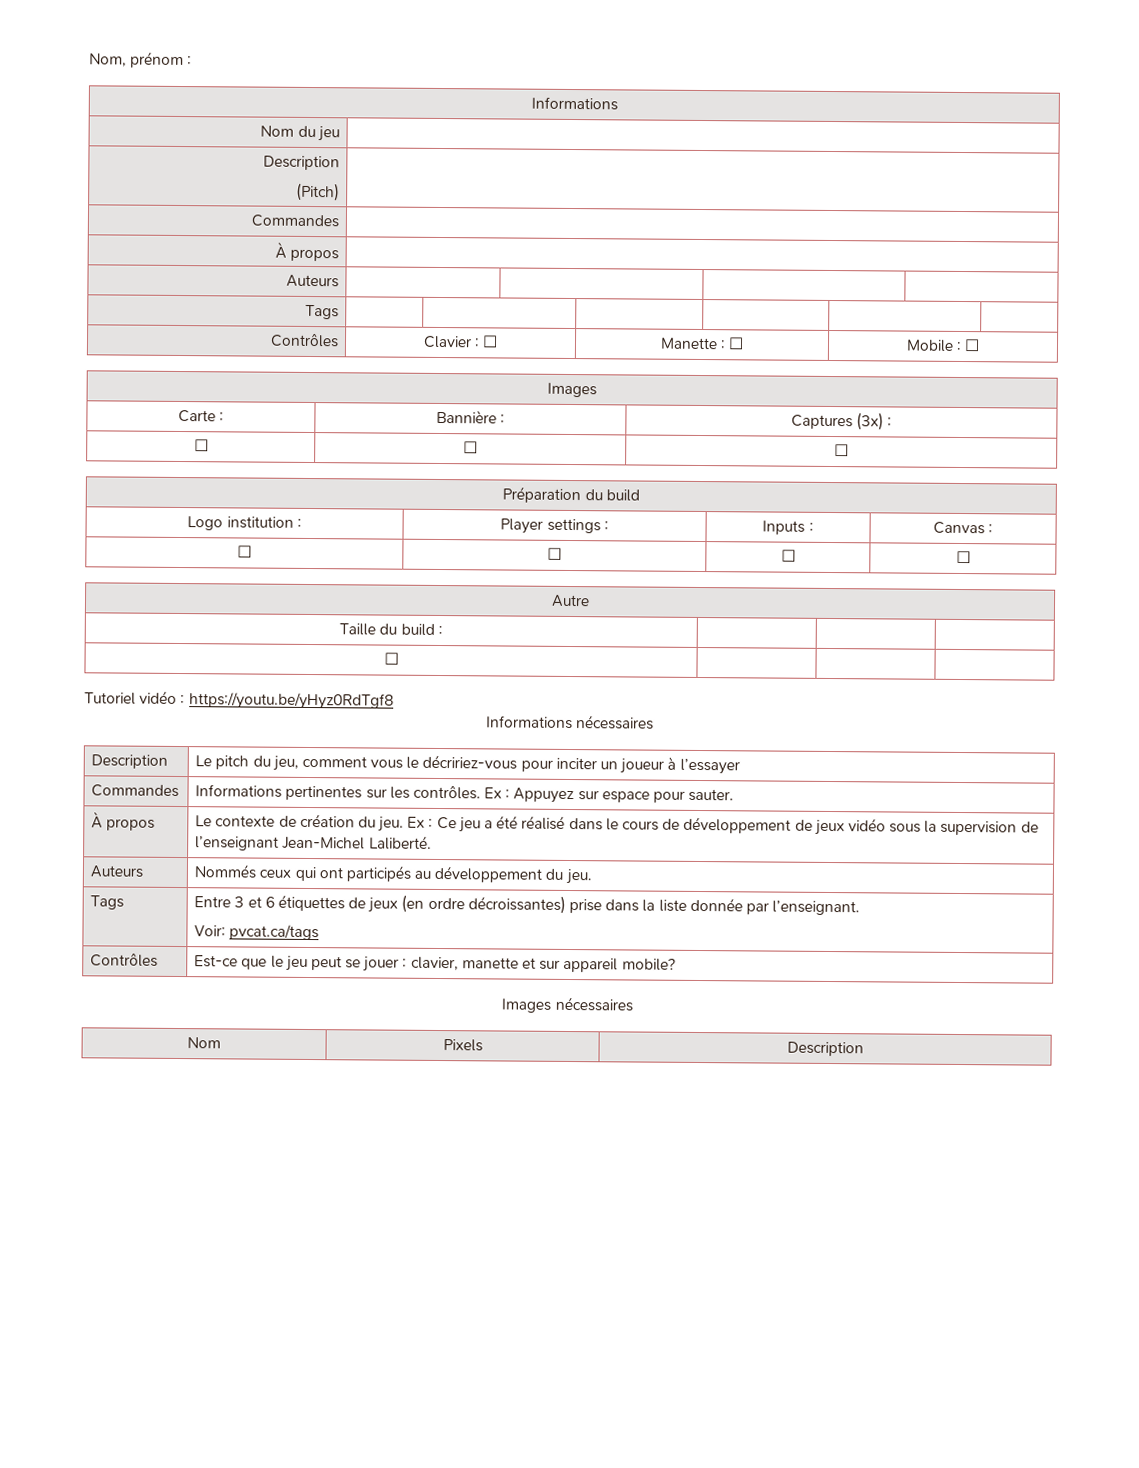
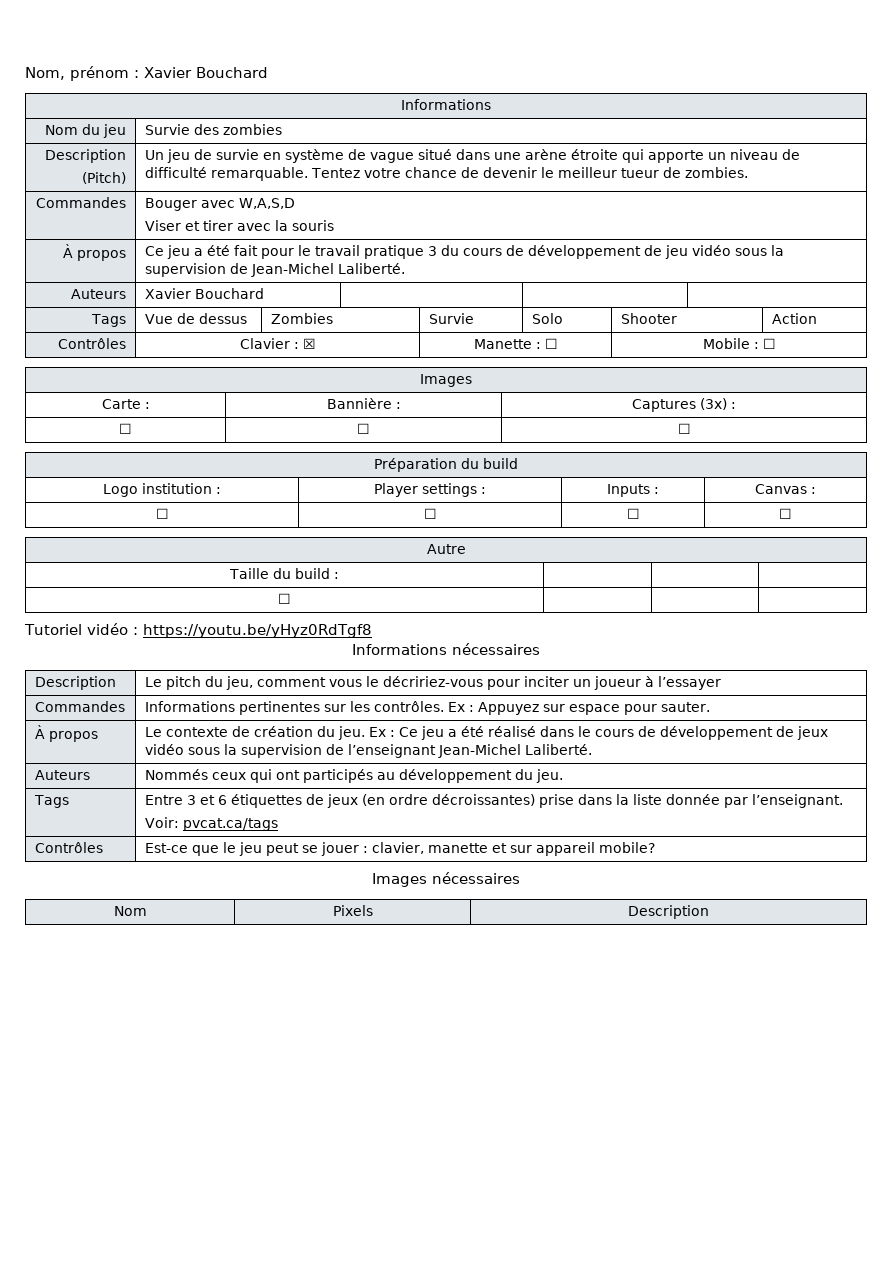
- Nom, prénom :
+ Nom, prénom : Xavier Bouchard
- Nom du jeu |
+ Nom du jeu | Survie des zombies
  Description
- (Pitch) |
- Commandes |
- À propos |
- Auteurs | | | |
- Tags | | | | | |
+ (Pitch) | Un jeu de survie en système de vague situé dans une arène étroite qui apporte un niveau de difficulté remarquable. Tentez votre chance de devenir le meilleur tueur de zombies.
+ Commandes | Bouger avec W,A,S,D
+ Viser et tirer avec la souris
+ À propos | Ce jeu a été fait pour le travail pratique 3 du cours de développement de jeu vidéo sous la supervision de Jean-Michel Laliberté.
+ Auteurs | Xavier Bouchard | | |
+ Tags | Vue de dessus | Zombies | Survie | Solo | Shooter | Action
- Contrôles | Clavier : ☐ | Manette : ☐ | Mobile : ☐
+ Contrôles | Clavier : ☒ | Manette : ☐ | Mobile : ☐

